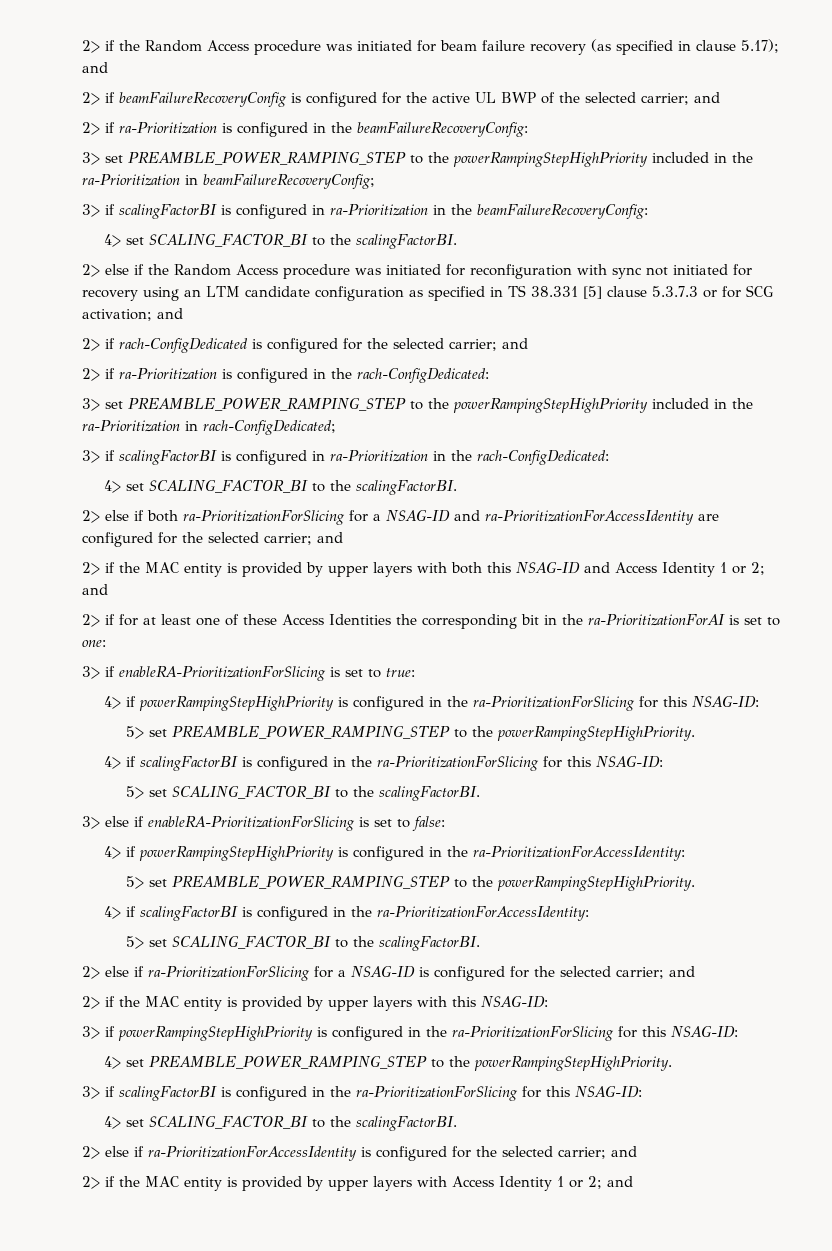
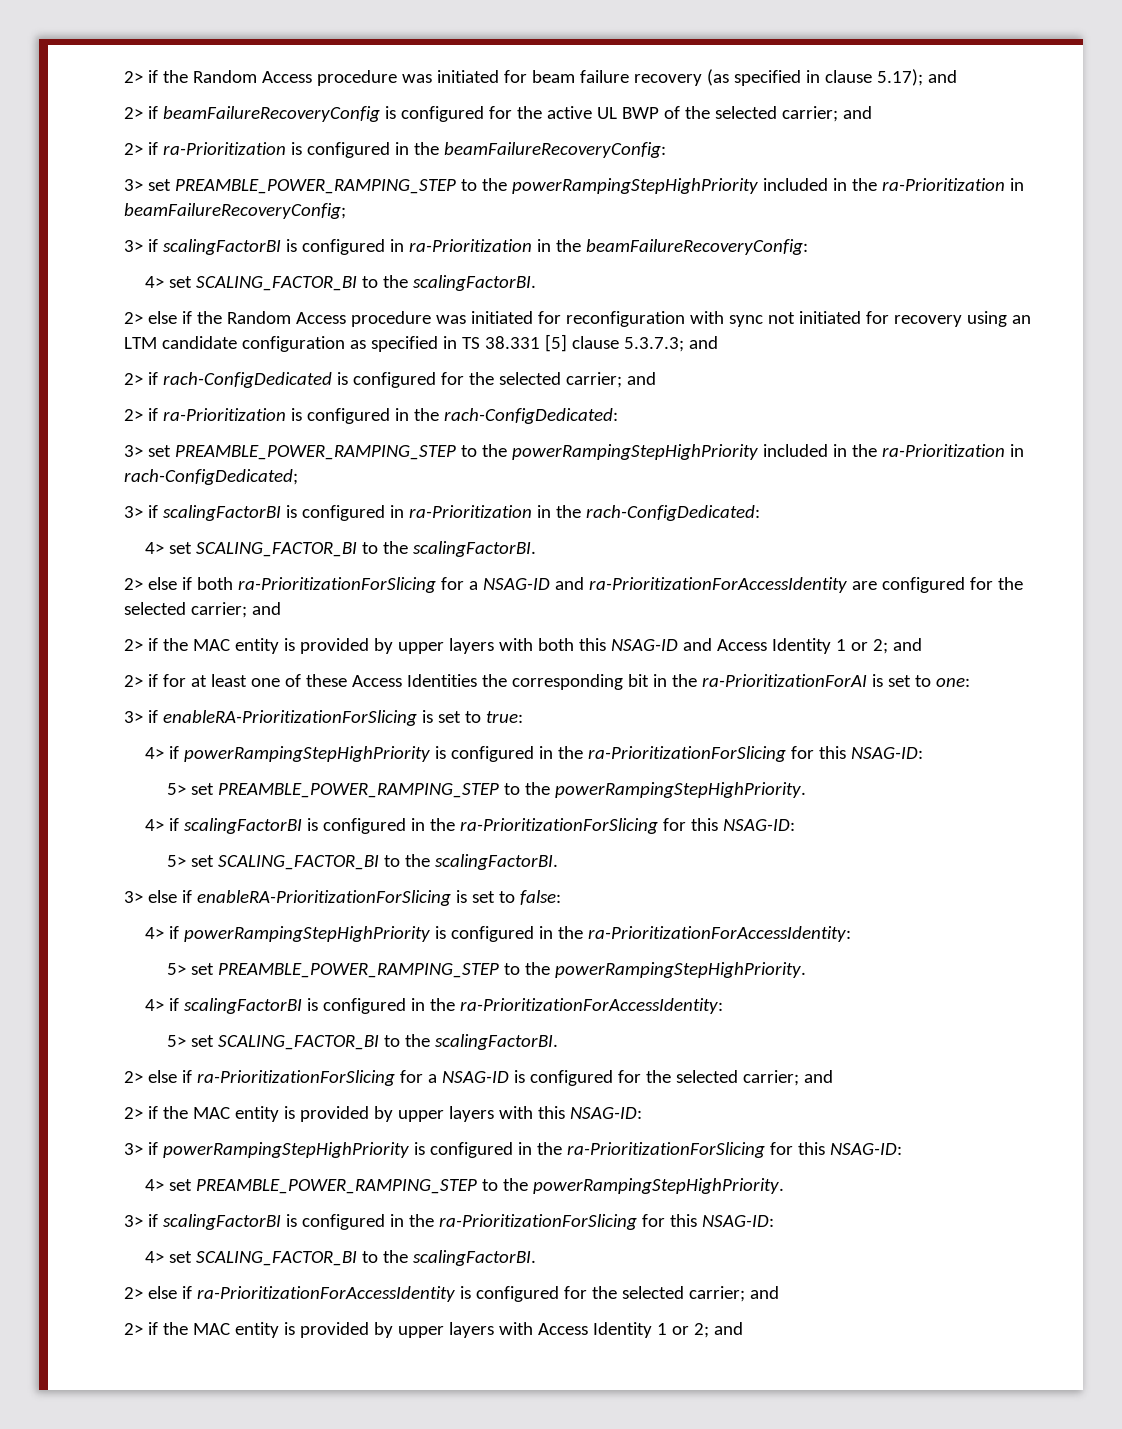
- 2> else if the Random Access procedure was initiated for reconfiguration with sync not initiated for recovery using an LTM candidate configuration as specified in TS 38.331 [5] clause 5.3.7.3 or for SCG activation; and
+ 2> else if the Random Access procedure was initiated for reconfiguration with sync not initiated for recovery using an LTM candidate configuration as specified in TS 38.331 [5] clause 5.3.7.3; and

